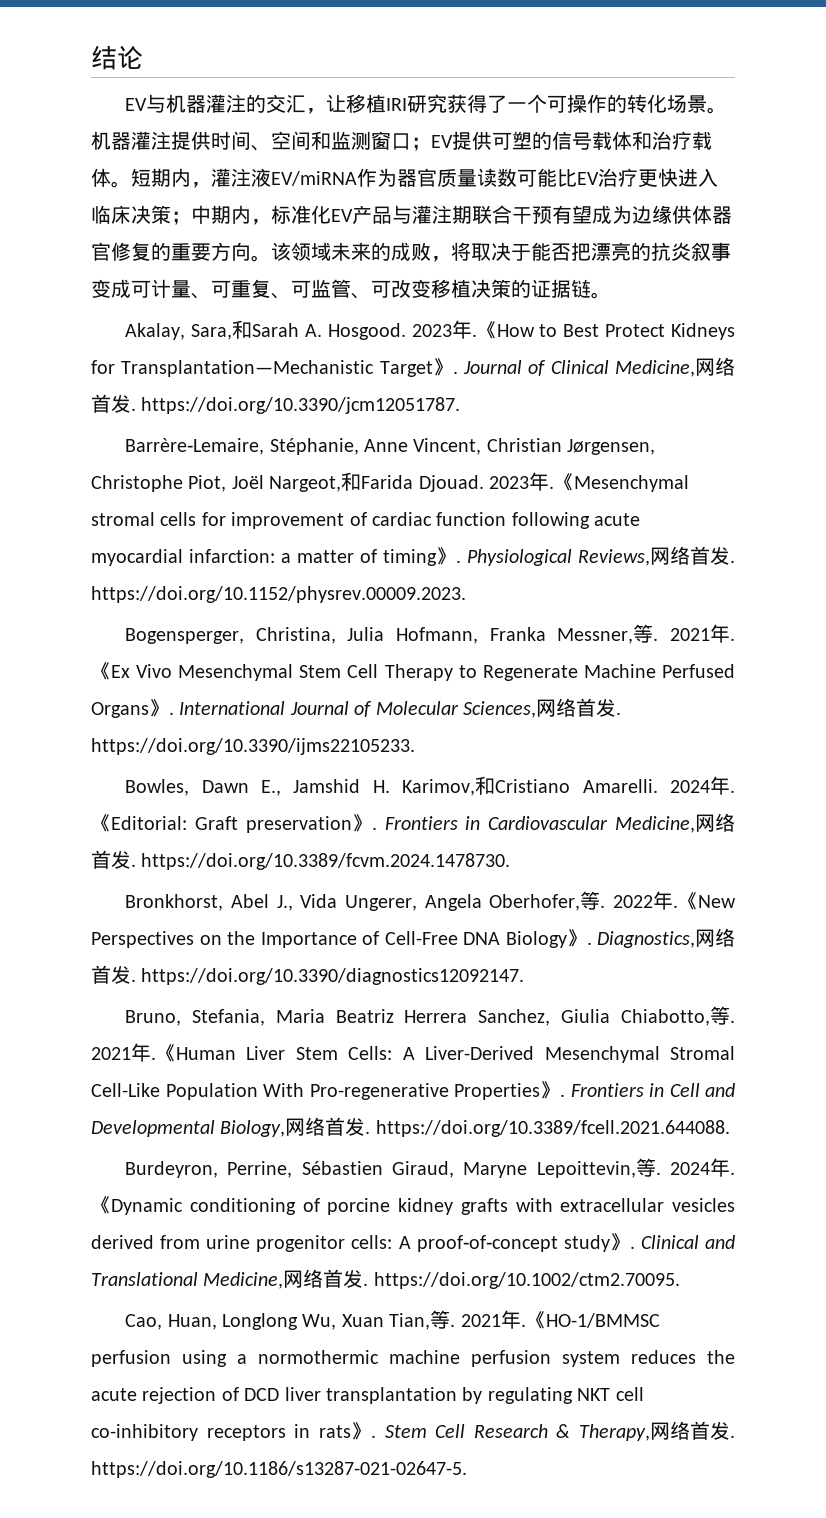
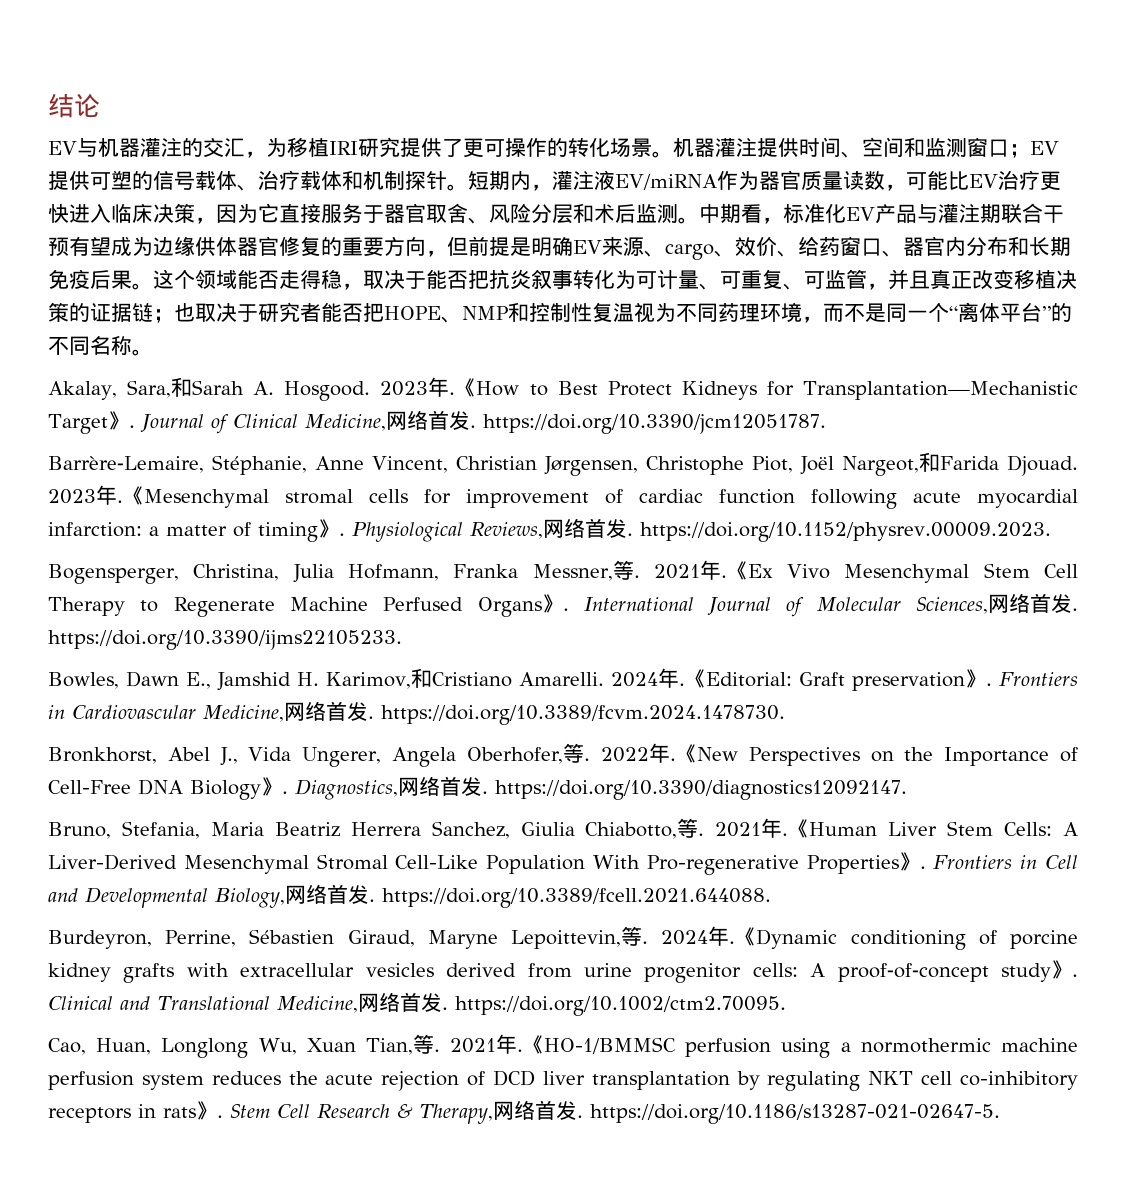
- EV与机器灌注的交汇，让移植IRI研究获得了一个可操作的转化场景。
+ EV与机器灌注的交汇，为移植IRI研究提供了更可操作的转化场景。
- 机器灌注提供时间、空间和监测窗口；EV提供可塑的信号载体和治疗载体。
+ 机器灌注提供时间、空间和监测窗口；EV提供可塑的信号载体、治疗载体和机制探针。
- 短期内，灌注液EV/miRNA作为器官质量读数可能比EV治疗更快进入临床决策；中期内，标准化EV产品与灌注期联合干预有望成为边缘供体器官修复的重要方向。该领域未来的成败，将取决于能否把漂亮的抗炎叙事变成可计量、可重复、可监管、可改变移植决策的证据链。
+ 短期内，灌注液EV/miRNA作为器官质量读数，可能比EV治疗更快进入临床决策，因为它直接服务于器官取舍、风险分层和术后监测。中期看，标准化EV产品与灌注期联合干预有望成为边缘供体器官修复的重要方向，但前提是明确EV来源、cargo、效价、给药窗口、器官内分布和长期免疫后果。这个领域能否走得稳，取决于能否把抗炎叙事转化为可计量、可重复、可监管，并且真正改变移植决策的证据链；也取决于研究者能否把HOPE、NMP和控制性复温视为不同药理环境，而不是同一个“离体平台”的不同名称。

